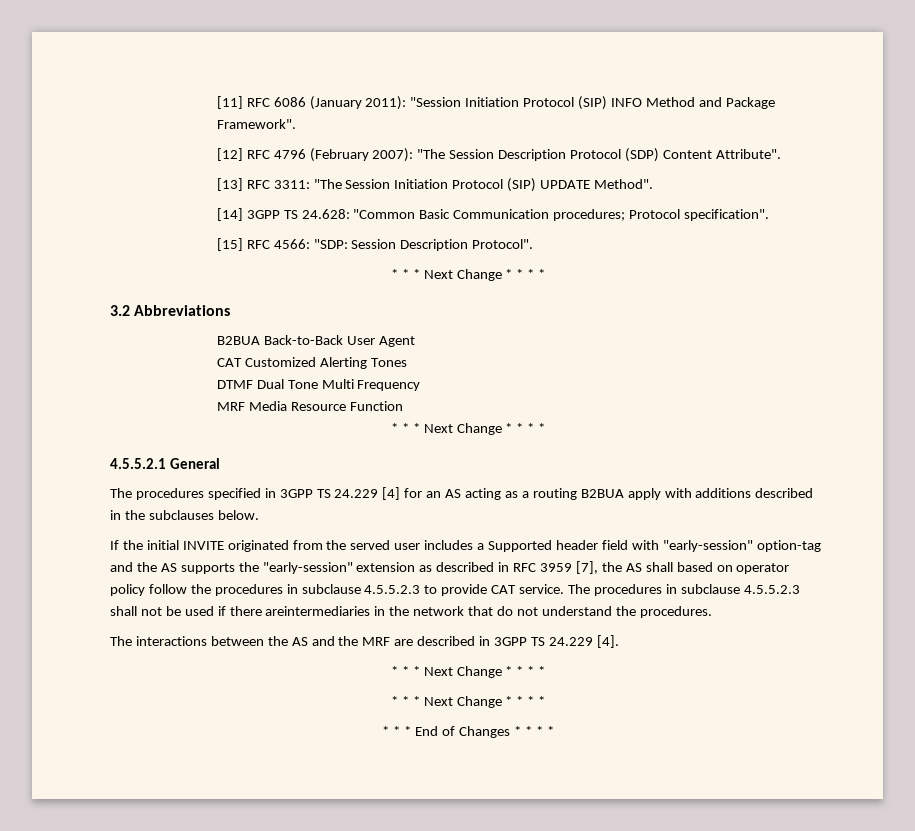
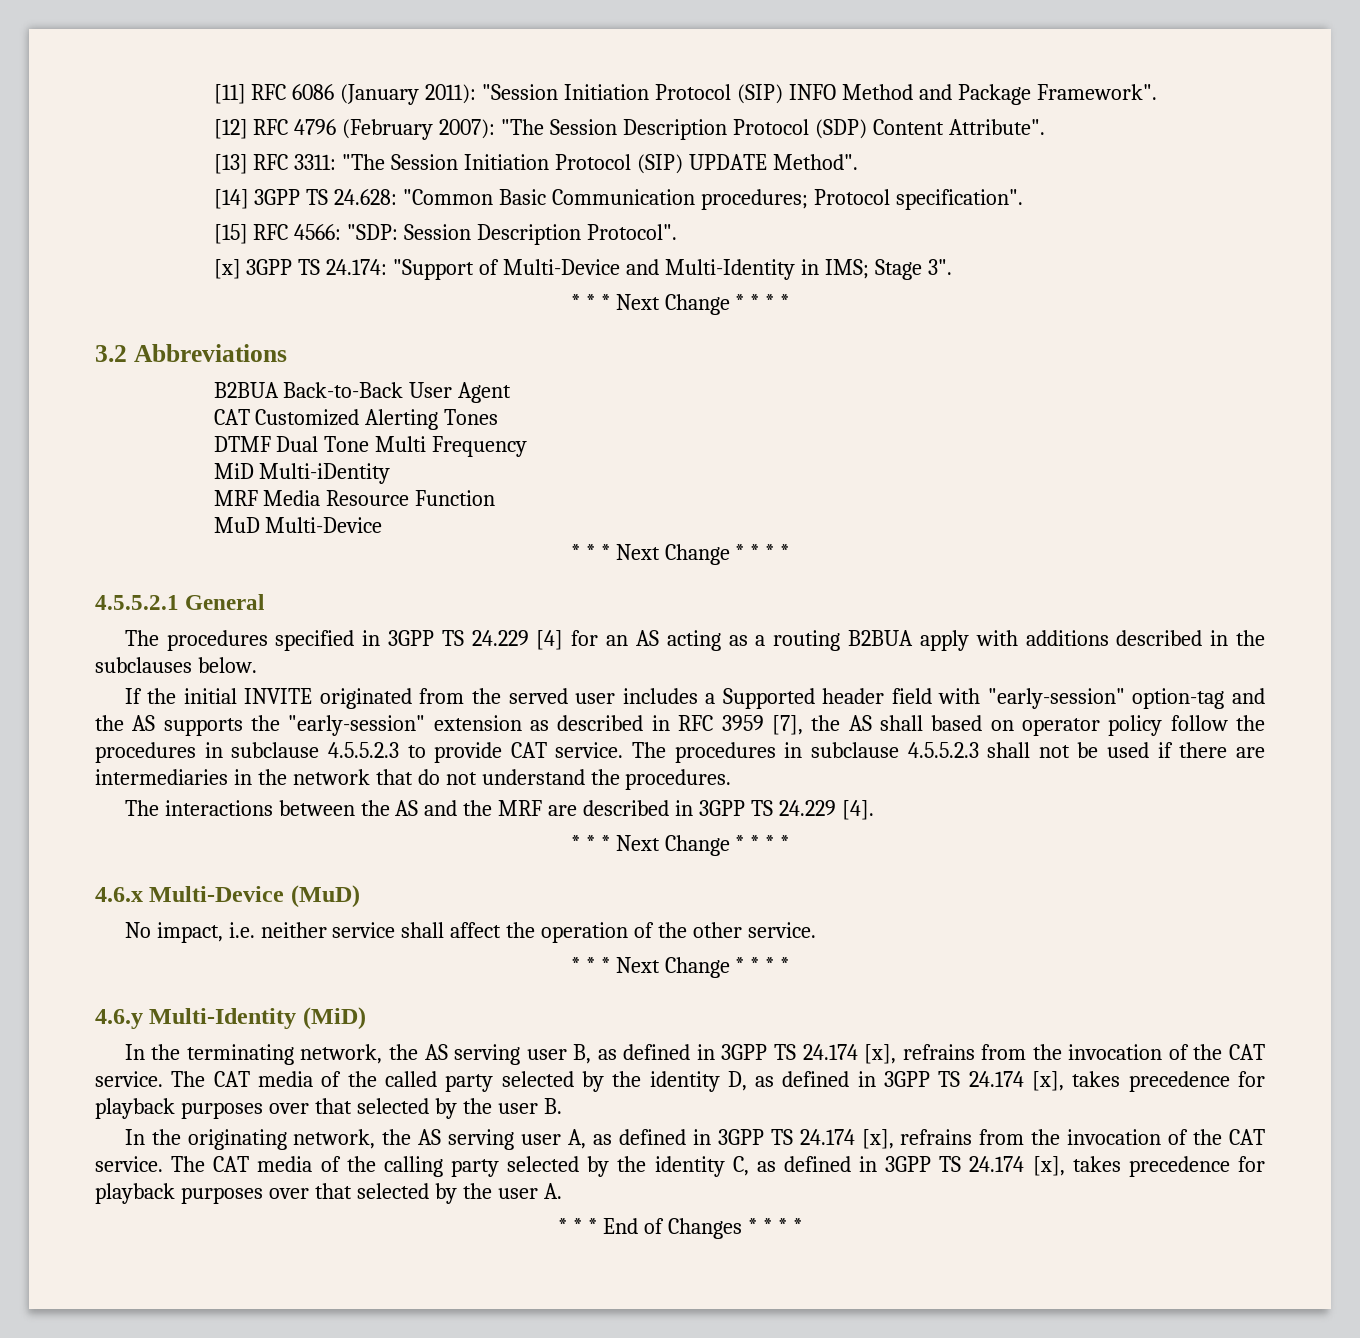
+ [x] 3GPP TS 24.174: "Support of Multi-Device and Multi-Identity in IMS; Stage 3".
+ MiD Multi-iDentity
+ MuD Multi-Device
- The procedures in subclause 4.5.5.2.3 shall not be used if there areintermediaries in the network that do not understand the procedures.
+ The procedures in subclause 4.5.5.2.3 shall not be used if there are intermediaries in the network that do not understand the procedures.
  The interactions between the AS and the MRF are described in 3GPP TS 24.229 [4].
  * * * Next Change * * * *
+ 4.6.x Multi-Device (MuD)
+ No impact, i.e. neither service shall affect the operation of the other service.
  * * * Next Change * * * *
+ 4.6.y Multi-Identity (MiD)
+ In the terminating network, the AS serving user B, as defined in 3GPP TS 24.174 [x], refrains from the invocation of the CAT service. The CAT media of the called party selected by the identity D, as defined in 3GPP TS 24.174 [x], takes precedence for playback purposes over that selected by the user B.
+ In the originating network, the AS serving user A, as defined in 3GPP TS 24.174 [x], refrains from the invocation of the CAT service. The CAT media of the calling party selected by the identity C, as defined in 3GPP TS 24.174 [x], takes precedence for playback purposes over that selected by the user A.

